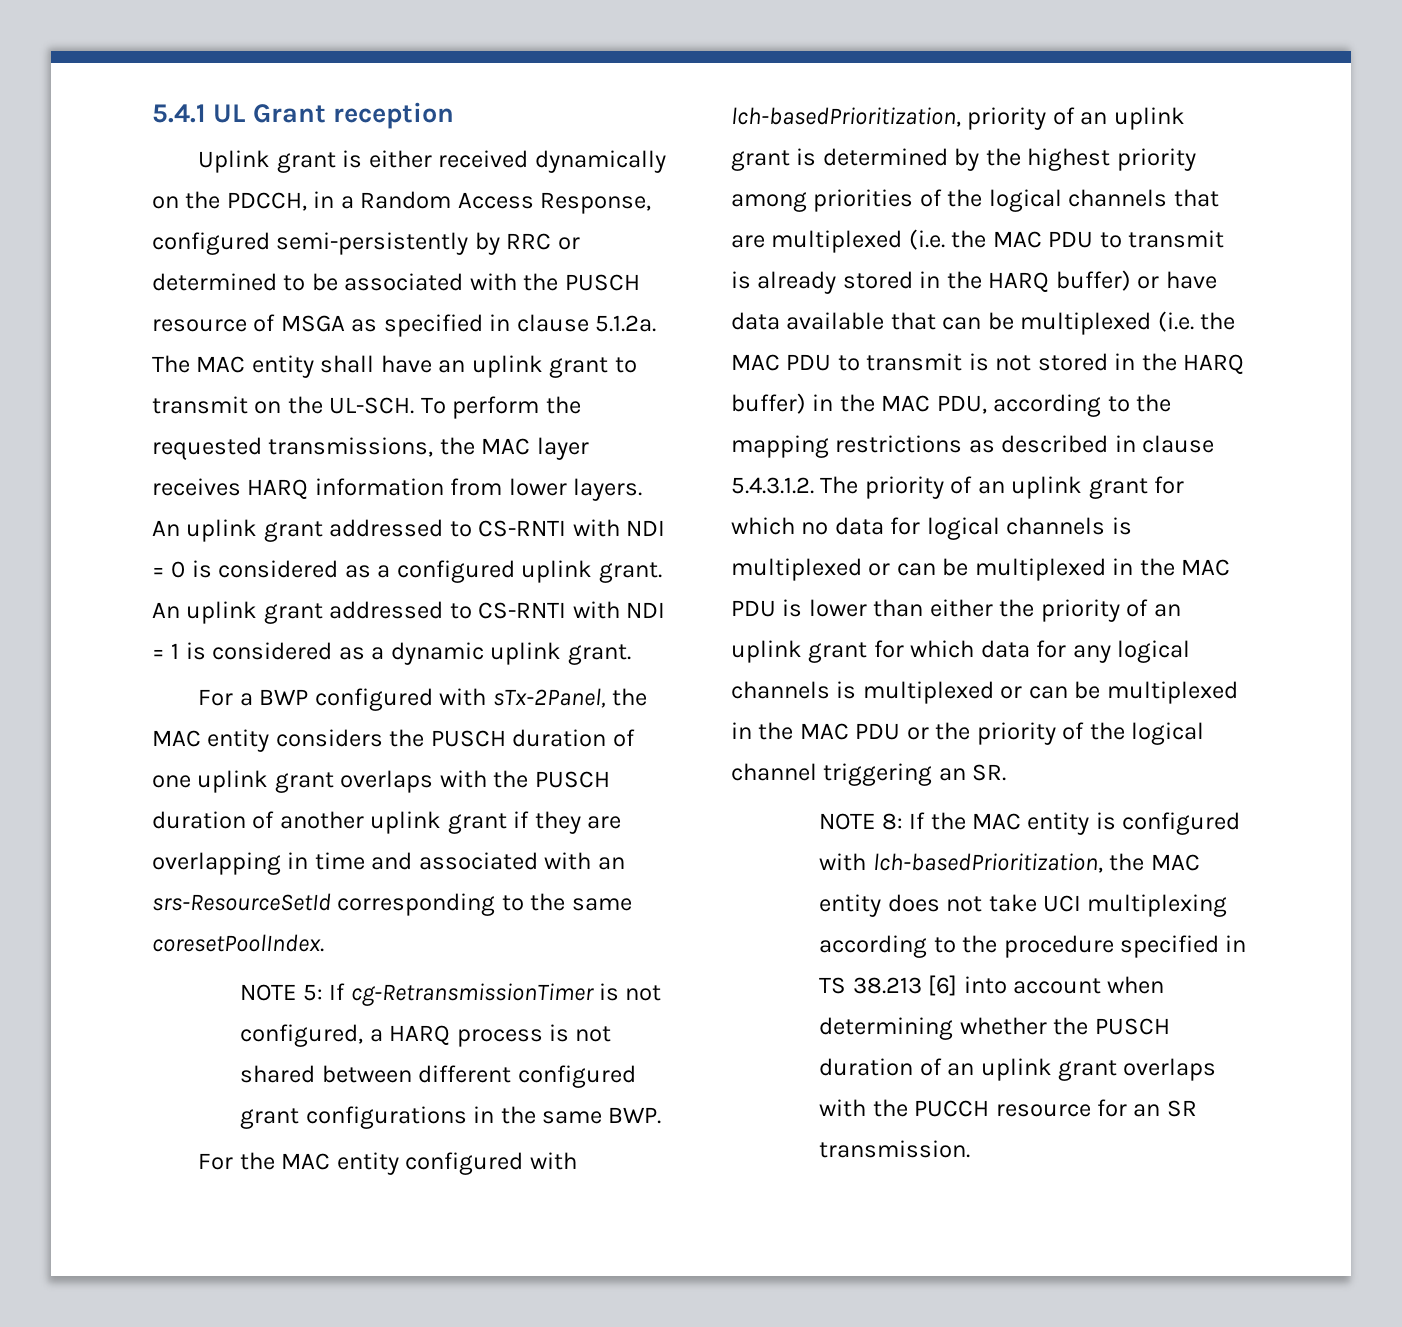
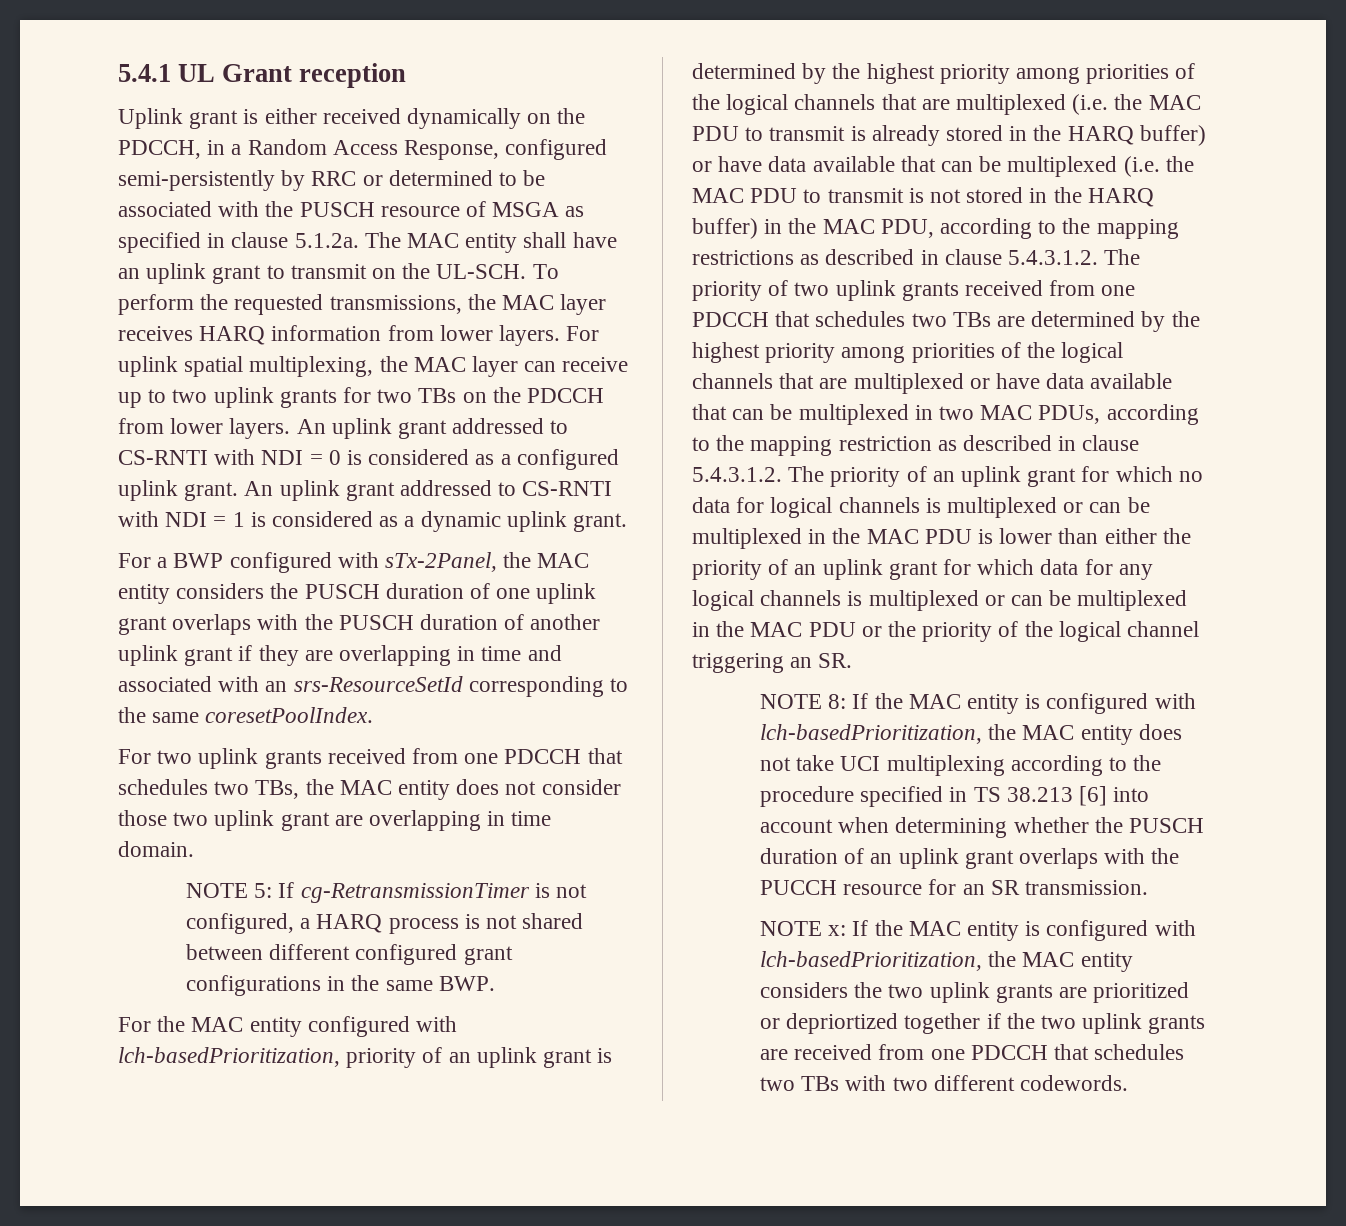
+ For uplink spatial multiplexing, the MAC layer can receive up to two uplink grants for two TBs on the PDCCH from lower layers.
+ For two uplink grants received from one PDCCH that schedules two TBs, the MAC entity does not consider those two uplink grant are overlapping in time domain.
- For the MAC entity configured with lch-basedPrioritization, priority of an uplink grant is determined by the highest priority among priorities of the logical channels that are multiplexed (i.e. the MAC PDU to transmit is already stored in the HARQ buffer) or have data available that can be multiplexed (i.e. the MAC PDU to transmit is not stored in the HARQ buffer) in the MAC PDU, according to the mapping restrictions as described in clause 5.4.3.1.2. The priority of an uplink grant for which no data for logical channels is multiplexed or can be multiplexed in the MAC PDU is lower than either the priority of an uplink grant for which data for any logical channels is multiplexed or can be multiplexed in the MAC PDU or the priority of the logical channel triggering an SR.
+ For the MAC entity configured with lch-basedPrioritization, priority of an uplink grant is determined by the highest priority among priorities of the logical channels that are multiplexed (i.e. the MAC PDU to transmit is already stored in the HARQ buffer) or have data available that can be multiplexed (i.e. the MAC PDU to transmit is not stored in the HARQ buffer) in the MAC PDU, according to the mapping restrictions as described in clause 5.4.3.1.2. The priority of two uplink grants received from one PDCCH that schedules two TBs are determined by the highest priority among priorities of the logical channels that are multiplexed or have data available that can be multiplexed in two MAC PDUs, according to the mapping restriction as described in clause 5.4.3.1.2. The priority of an uplink grant for which no data for logical channels is multiplexed or can be multiplexed in the MAC PDU is lower than either the priority of an uplink grant for which data for any logical channels is multiplexed or can be multiplexed in the MAC PDU or the priority of the logical channel triggering an SR.
+ NOTE x: If the MAC entity is configured with lch-basedPrioritization, the MAC entity considers the two uplink grants are prioritized or depriortized together if the two uplink grants are received from one PDCCH that schedules two TBs with two different codewords.

